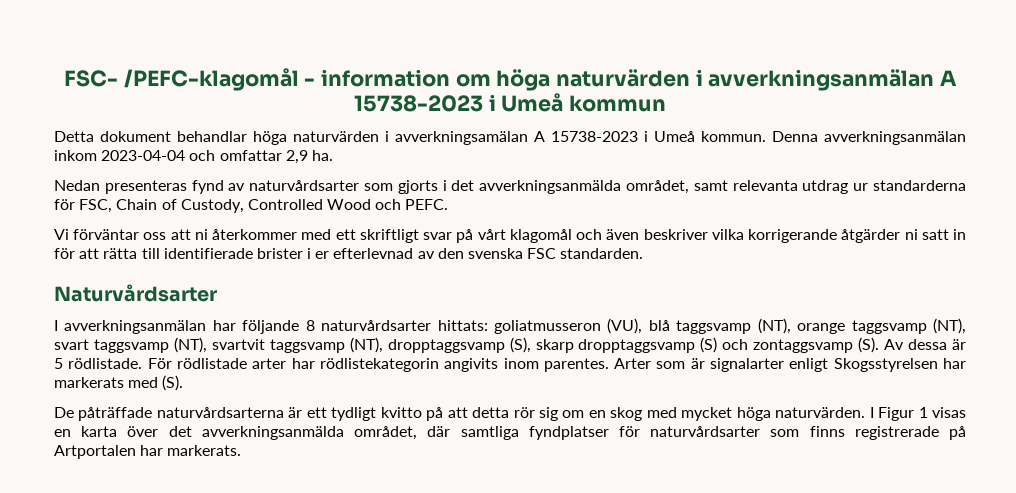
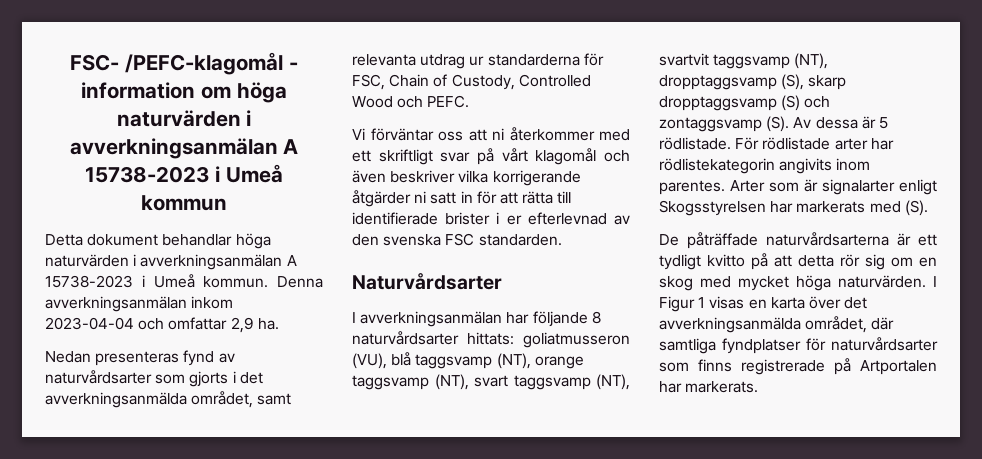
- Detta dokument behandlar höga naturvärden i avverkningsamälan A 15738-2023 i Umeå kommun.
+ Detta dokument behandlar höga naturvärden i avverkningsanmälan A 15738-2023 i Umeå kommun.

